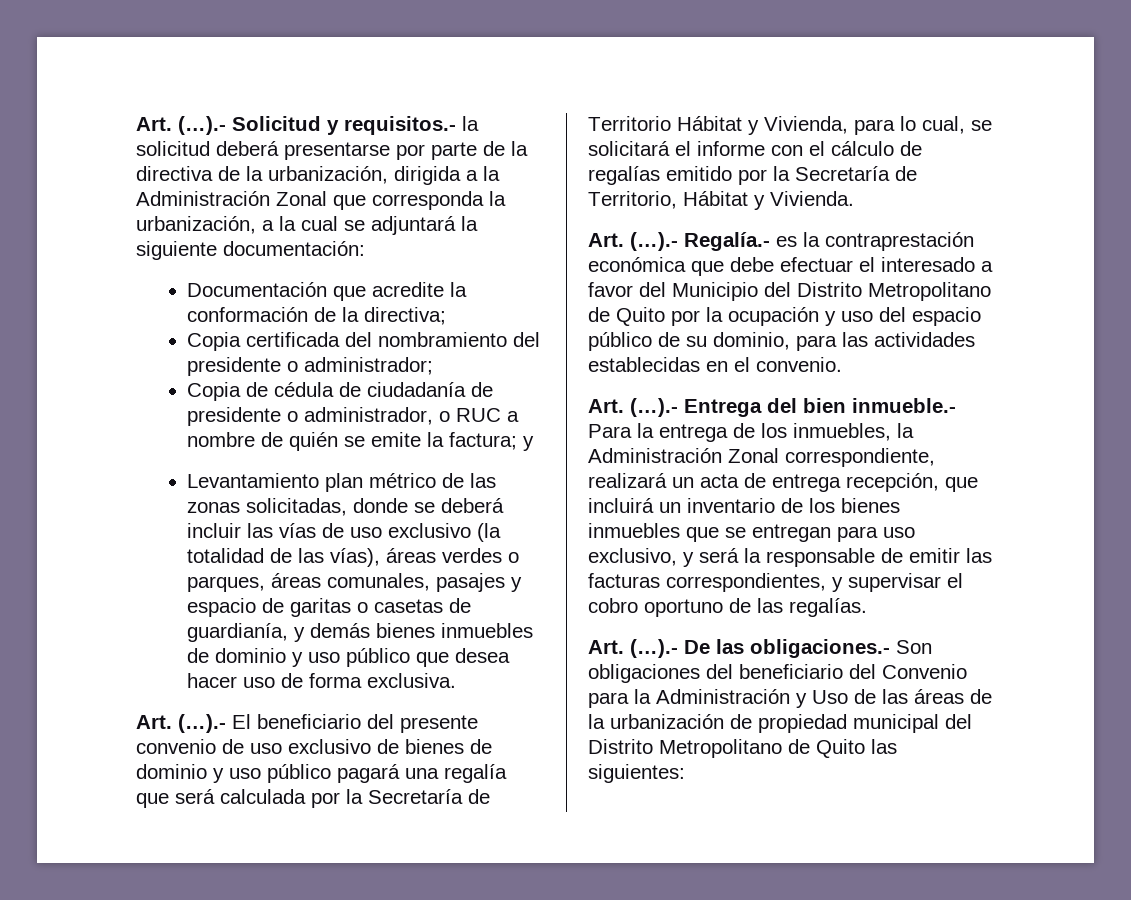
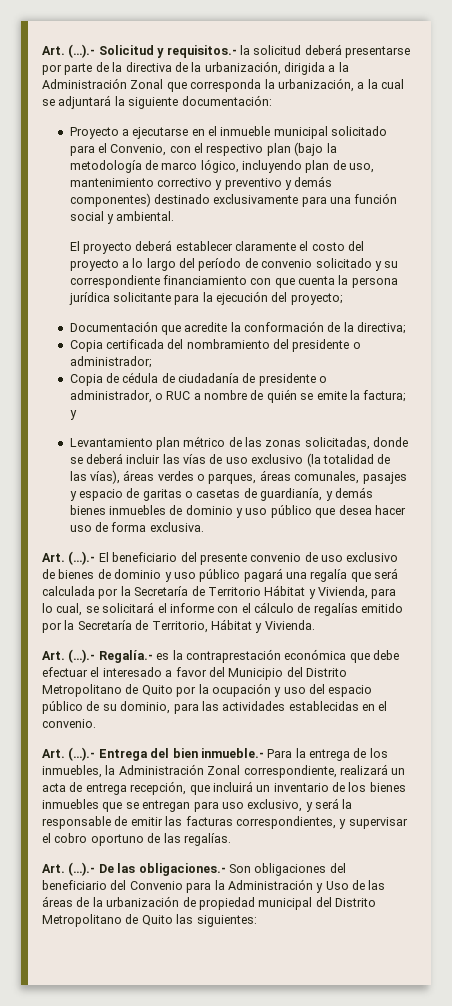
+ Proyecto a ejecutarse en el inmueble municipal solicitado para el Convenio, con el respectivo plan (bajo la metodología de marco lógico, incluyendo plan de uso, mantenimiento correctivo y preventivo y demás componentes) destinado exclusivamente para una función social y ambiental.
+ El proyecto deberá establecer claramente el costo del proyecto a lo largo del período de convenio solicitado y su correspondiente financiamiento con que cuenta la persona jurídica solicitante para la ejecución del proyecto;

